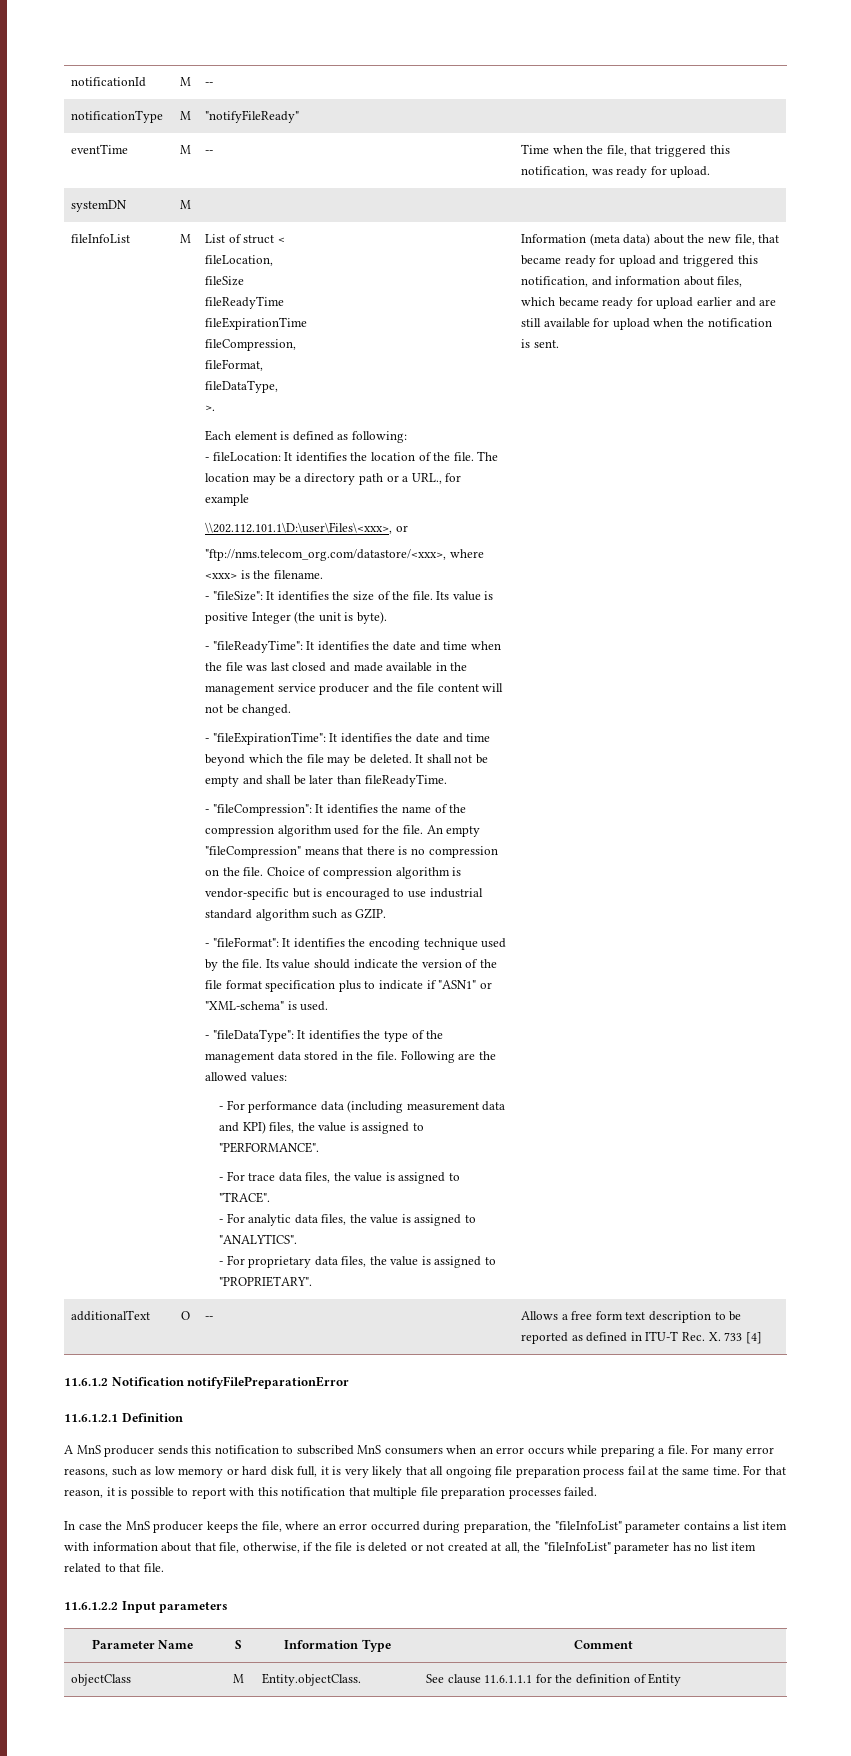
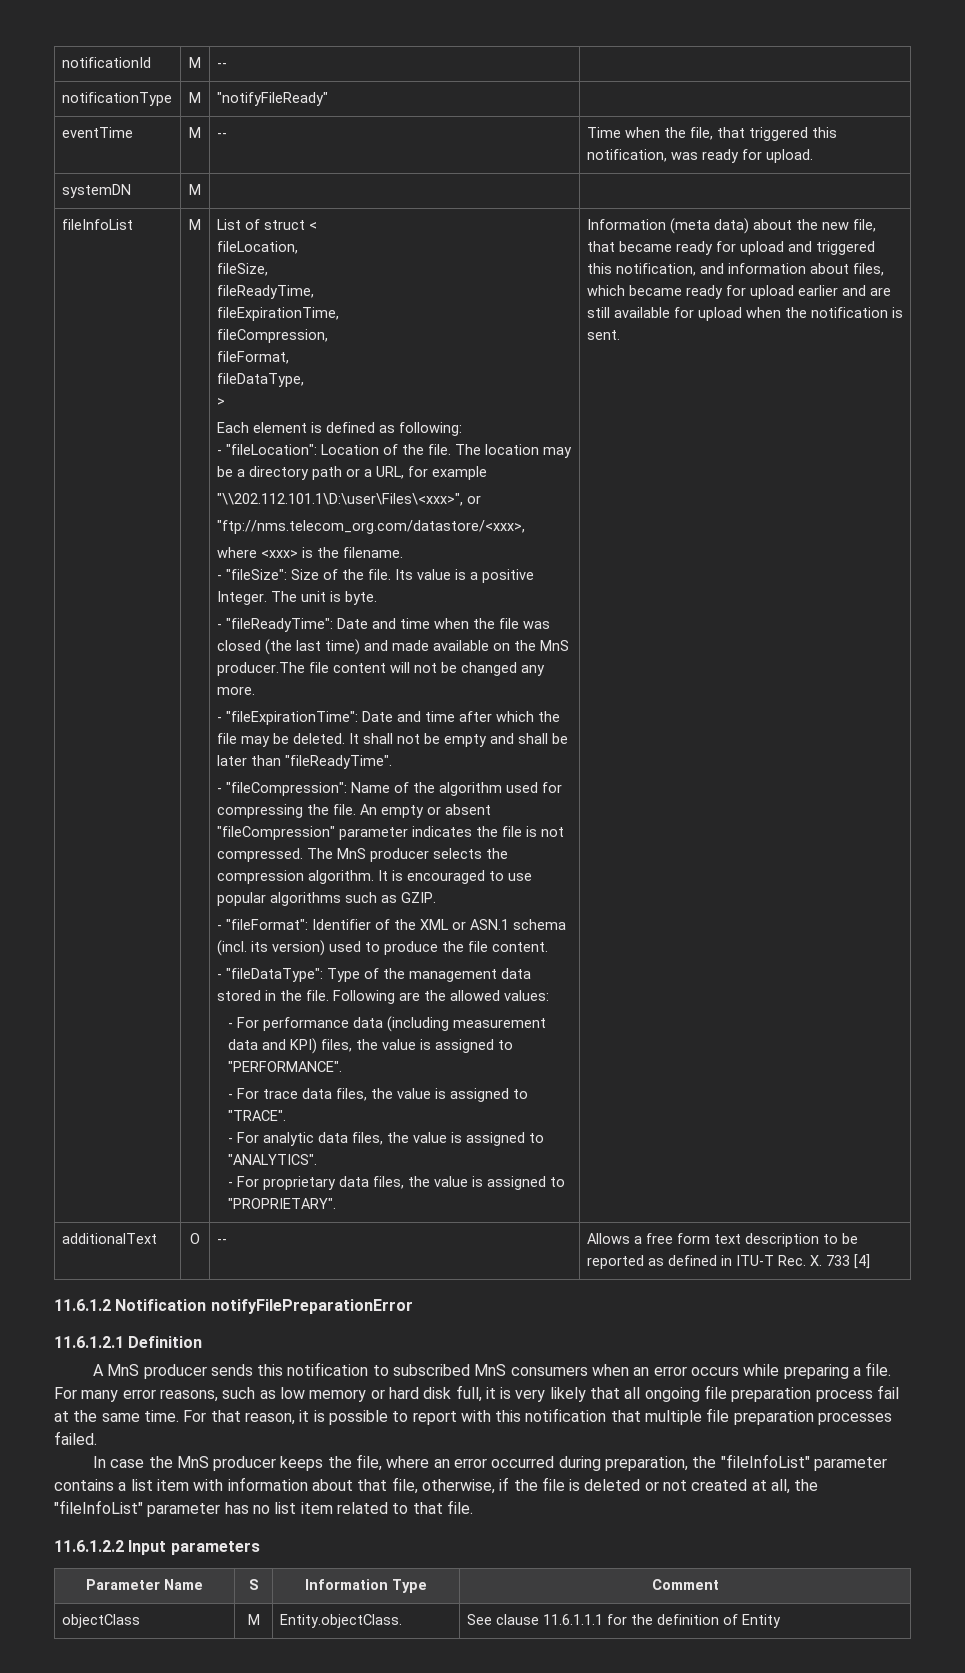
- fileSize
- fileReadyTime
- fileExpirationTime
+ fileSize,
+ fileReadyTime,
+ fileExpirationTime,
- >.
+ >
- - fileLocation: It identifies the location of the file.
+ - "fileLocation": Location of the file.
- The location may be a directory path or a URL., for example
+ The location may be a directory path or a URL, for example
- \\202.112.101.1\D:\user\Files\<xxx>, or
+ "\\202.112.101.1\D:\user\Files\<xxx>", or
- "ftp://nms.telecom_org.com/datastore/<xxx>, where <xxx> is the filename.
+ "ftp://nms.telecom_org.com/datastore/<xxx>,
+ where <xxx> is the filename.
- - "fileSize": It identifies the size of the file.
+ - "fileSize": Size of the file.
- Its value is positive Integer (the unit is byte).
+ Its value is a positive Integer. The unit is byte.
- - "fileReadyTime": It identifies the date and time when the file was last closed and made available in the management service producer and the file content will not be changed.
+ - "fileReadyTime": Date and time when the file was closed (the last time) and made available on the MnS producer.The file content will not be changed any more.
- - "fileExpirationTime": It identifies the date and time beyond which the file may be deleted.
+ - "fileExpirationTime": Date and time after which the file may be deleted.
- It shall not be empty and shall be later than fileReadyTime.
+ It shall not be empty and shall be later than "fileReadyTime".
- - "fileCompression": It identifies the name of the compression algorithm used for the file.
+ - "fileCompression": Name of the algorithm used for compressing the file.
- An empty "fileCompression" means that there is no compression on the file. Choice of compression algorithm is vendor-specific but is encouraged to use industrial standard algorithm such as GZIP.
+ An empty or absent "fileCompression" parameter indicates the file is not compressed. The MnS producer selects the compression algorithm. It is encouraged to use popular algorithms such as GZIP.
- - "fileFormat": It identifies the encoding technique used by the file. Its value should indicate the version of the file format specification plus to indicate if "ASN1" or "XML-schema" is used.
- - "fileDataType": It identifies the type of the management data stored in the file.
+ - "fileFormat": Identifier of the XML or ASN.1 schema (incl. its version) used to produce the file content.
+ - "fileDataType": Type of the management data stored in the file.

